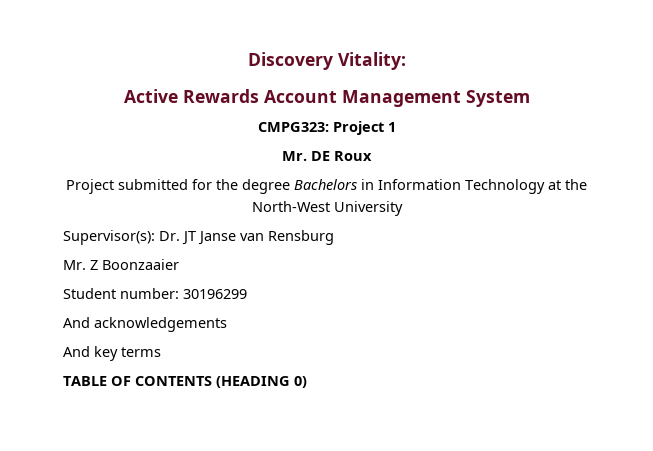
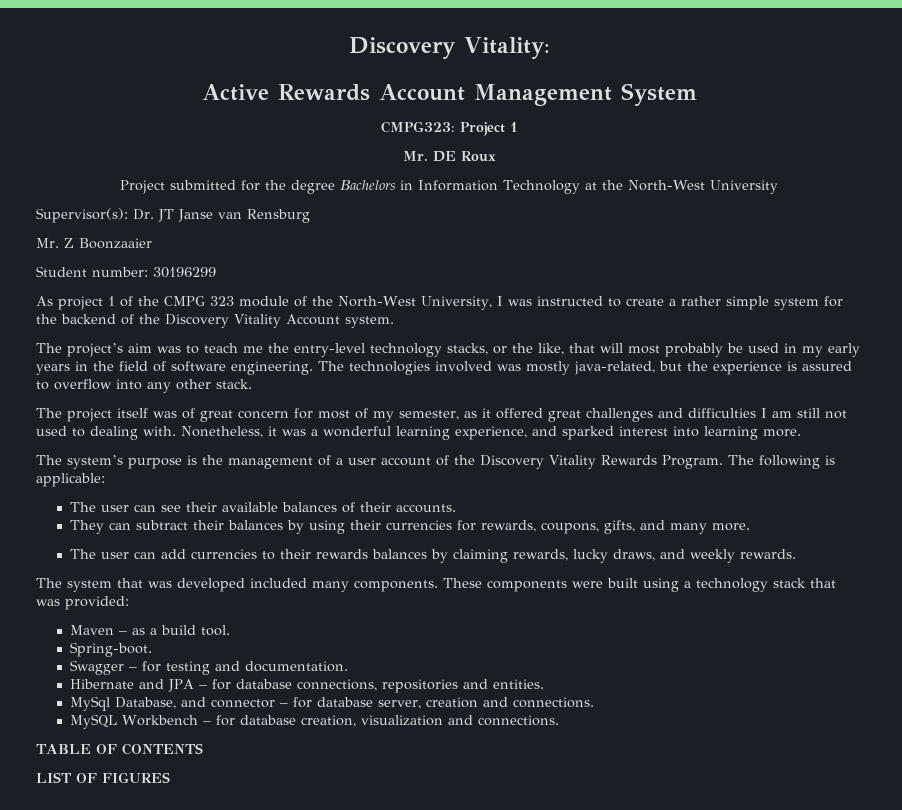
- And acknowledgements
- And key terms
+ As project 1 of the CMPG 323 module of the North-West University, I was instructed to create a rather simple system for the backend of the Discovery Vitality Account system.
+ The project’s aim was to teach me the entry-level technology stacks, or the like, that will most probably be used in my early years in the field of software engineering. The technologies involved was mostly java-related, but the experience is assured to overflow into any other stack.
+ The project itself was of great concern for most of my semester, as it offered great challenges and difficulties I am still not used to dealing with. Nonetheless, it was a wonderful learning experience, and sparked interest into learning more.
+ The system’s purpose is the management of a user account of the Discovery Vitality Rewards Program. The following is applicable:
+ The user can see their available balances of their accounts.
+ They can subtract their balances by using their currencies for rewards, coupons, gifts, and many more.
+ The user can add currencies to their rewards balances by claiming rewards, lucky draws, and weekly rewards.
+ The system that was developed included many components. These components were built using a technology stack that was provided:
+ Maven – as a build tool.
+ Spring-boot.
+ Swagger – for testing and documentation.
+ Hibernate and JPA – for database connections, repositories and entities.
+ MySql Database, and connector – for database server, creation and connections.
+ MySQL Workbench – for database creation, visualization and connections.
- TABLE OF CONTENTS (HEADING 0)
+ TABLE OF CONTENTS
+ LIST OF FIGURES

